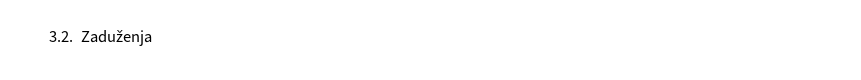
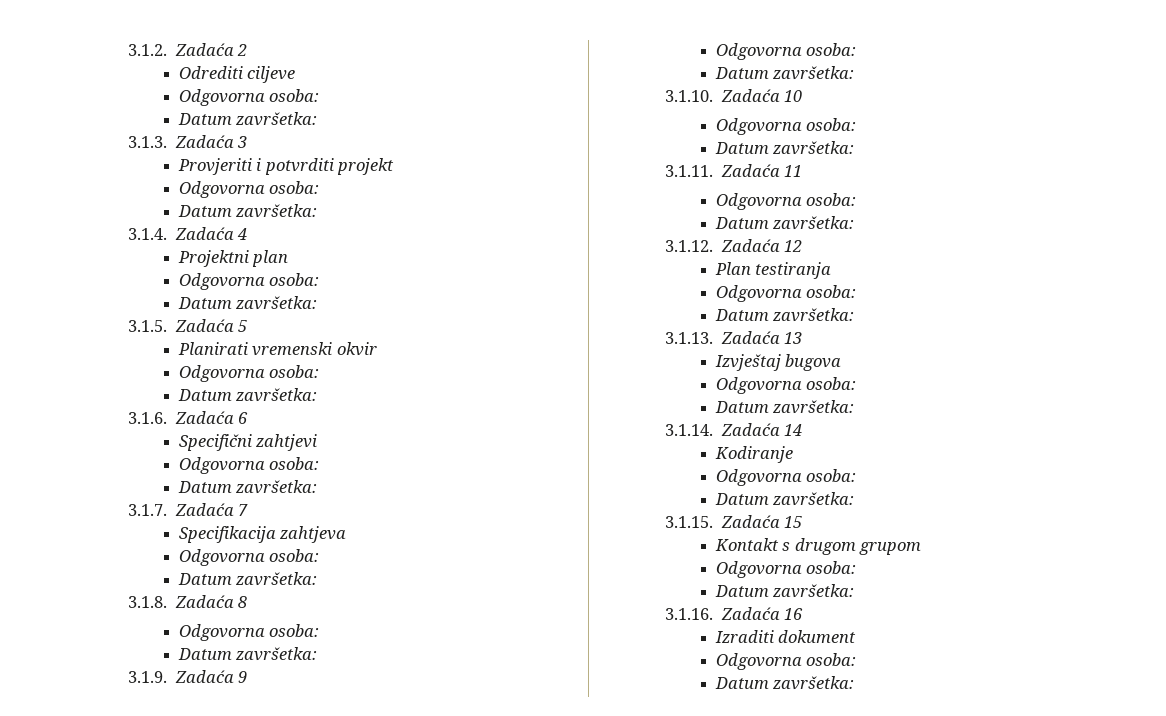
- 3.2. Zaduženja
+ 3.1.2. Zadaća 2
+ Odrediti ciljeve
+ Odgovorna osoba:
+ Datum završetka:
+ 3.1.3. Zadaća 3
+ Provjeriti i potvrditi projekt
+ Odgovorna osoba:
+ Datum završetka:
+ 3.1.4. Zadaća 4
+ Projektni plan
+ Odgovorna osoba:
+ Datum završetka:
+ 3.1.5. Zadaća 5
+ Planirati vremenski okvir
+ Odgovorna osoba:
+ Datum završetka:
+ 3.1.6. Zadaća 6
+ Specifični zahtjevi
+ Odgovorna osoba:
+ Datum završetka:
+ 3.1.7. Zadaća 7
+ Specifikacija zahtjeva
+ Odgovorna osoba:
+ Datum završetka:
+ 3.1.8. Zadaća 8
+ Odgovorna osoba:
+ Datum završetka:
+ 3.1.9. Zadaća 9
+ Odgovorna osoba:
+ Datum završetka:
+ 3.1.10. Zadaća 10
+ Odgovorna osoba:
+ Datum završetka:
+ 3.1.11. Zadaća 11
+ Odgovorna osoba:
+ Datum završetka:
+ 3.1.12. Zadaća 12
+ Plan testiranja
+ Odgovorna osoba:
+ Datum završetka:
+ 3.1.13. Zadaća 13
+ Izvještaj bugova
+ Odgovorna osoba:
+ Datum završetka:
+ 3.1.14. Zadaća 14
+ Kodiranje
+ Odgovorna osoba:
+ Datum završetka:
+ 3.1.15. Zadaća 15
+ Kontakt s drugom grupom
+ Odgovorna osoba:
+ Datum završetka:
+ 3.1.16. Zadaća 16
+ Izraditi dokument
+ Odgovorna osoba:
+ Datum završetka:

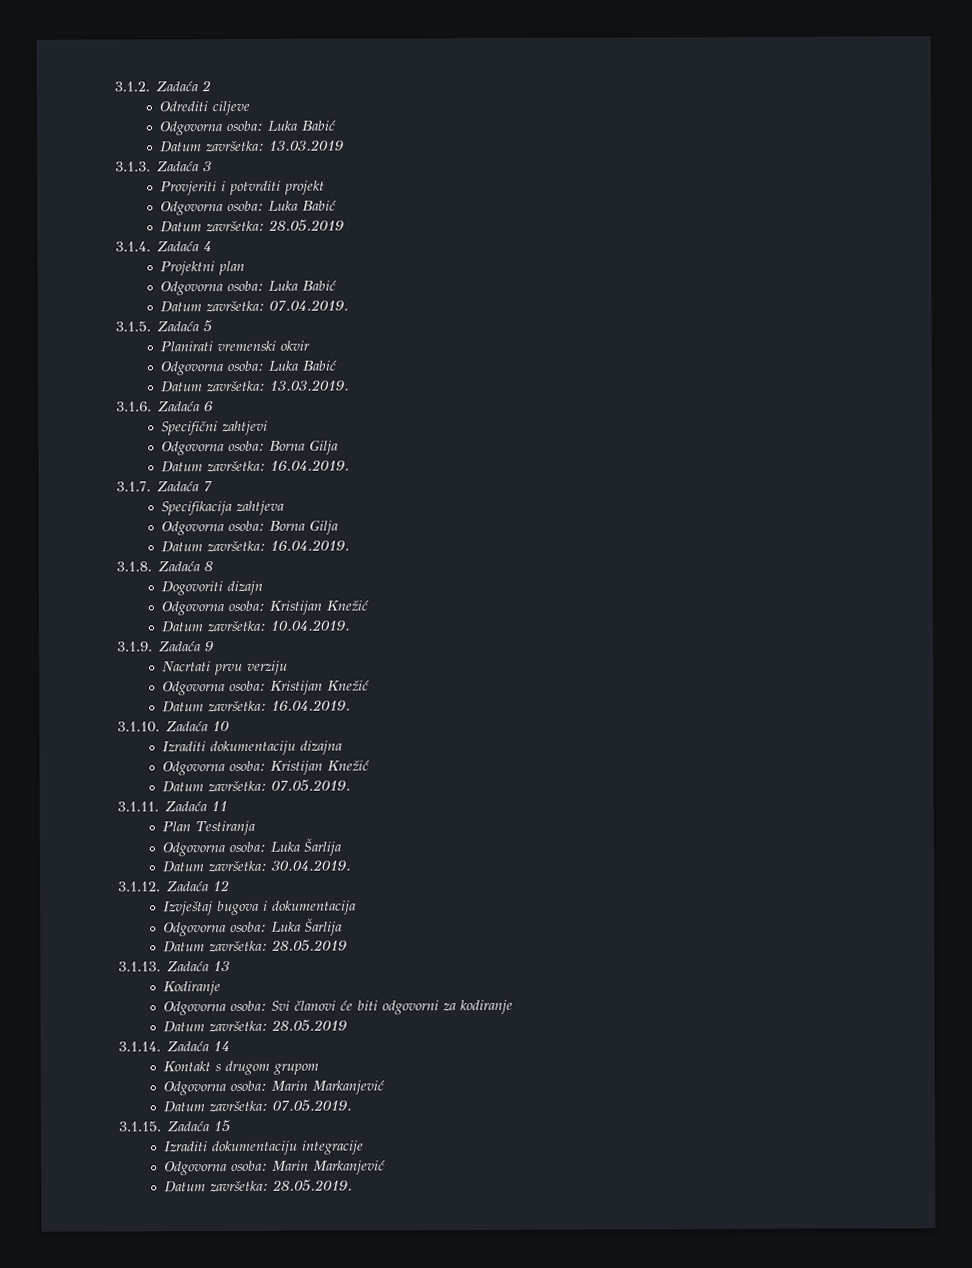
  Odrediti ciljeve
- Odgovorna osoba:
- Datum završetka:
+ Odgovorna osoba: Luka Babić
+ Datum završetka: 13.03.2019
  Provjeriti i potvrditi projekt
- Odgovorna osoba:
- Datum završetka:
+ Odgovorna osoba: Luka Babić
+ Datum završetka: 28.05.2019
  Projektni plan
- Odgovorna osoba:
- Datum završetka:
+ Odgovorna osoba: Luka Babić
+ Datum završetka: 07.04.2019.
  Planirati vremenski okvir
- Odgovorna osoba:
- Datum završetka:
+ Odgovorna osoba: Luka Babić
+ Datum završetka: 13.03.2019.
  Specifični zahtjevi
- Odgovorna osoba:
- Datum završetka:
+ Odgovorna osoba: Borna Gilja
+ Datum završetka: 16.04.2019.
  Specifikacija zahtjeva
- Odgovorna osoba:
- Datum završetka:
+ Odgovorna osoba: Borna Gilja
+ Datum završetka: 16.04.2019.
  3.1.8. Zadaća 8
- Odgovorna osoba:
- Datum završetka:
+ Dogovoriti dizajn
+ Odgovorna osoba: Kristijan Knežić
+ Datum završetka: 10.04.2019.
  3.1.9. Zadaća 9
- Odgovorna osoba:
- Datum završetka:
+ Nacrtati prvu verziju
+ Odgovorna osoba: Kristijan Knežić
+ Datum završetka: 16.04.2019.
  3.1.10. Zadaća 10
- Odgovorna osoba:
- Datum završetka:
+ Izraditi dokumentaciju dizajna
+ Odgovorna osoba: Kristijan Knežić
+ Datum završetka: 07.05.2019.
  3.1.11. Zadaća 11
- Odgovorna osoba:
- Datum završetka:
+ Plan Testiranja
+ Odgovorna osoba: Luka Šarlija
+ Datum završetka: 30.04.2019.
- Plan testiranja
- Odgovorna osoba:
- Datum završetka:
+ Izvještaj bugova i dokumentacija
+ Odgovorna osoba: Luka Šarlija
+ Datum završetka: 28.05.2019
- Izvještaj bugova
- Odgovorna osoba:
- Datum završetka:
+ Kodiranje
+ Odgovorna osoba: Svi članovi će biti odgovorni za kodiranje
+ Datum završetka: 28.05.2019
- Kodiranje
- Odgovorna osoba:
- Datum završetka:
- 3.1.15. Zadaća 15
  Kontakt s drugom grupom
- Odgovorna osoba:
- Datum završetka:
- 3.1.16. Zadaća 16
- Izraditi dokument
- Odgovorna osoba:
- Datum završetka:
+ Odgovorna osoba: Marin Markanjević
+ Datum završetka: 07.05.2019.
+ 3.1.15. Zadaća 15
+ Izraditi dokumentaciju integracije
+ Odgovorna osoba: Marin Markanjević
+ Datum završetka: 28.05.2019.

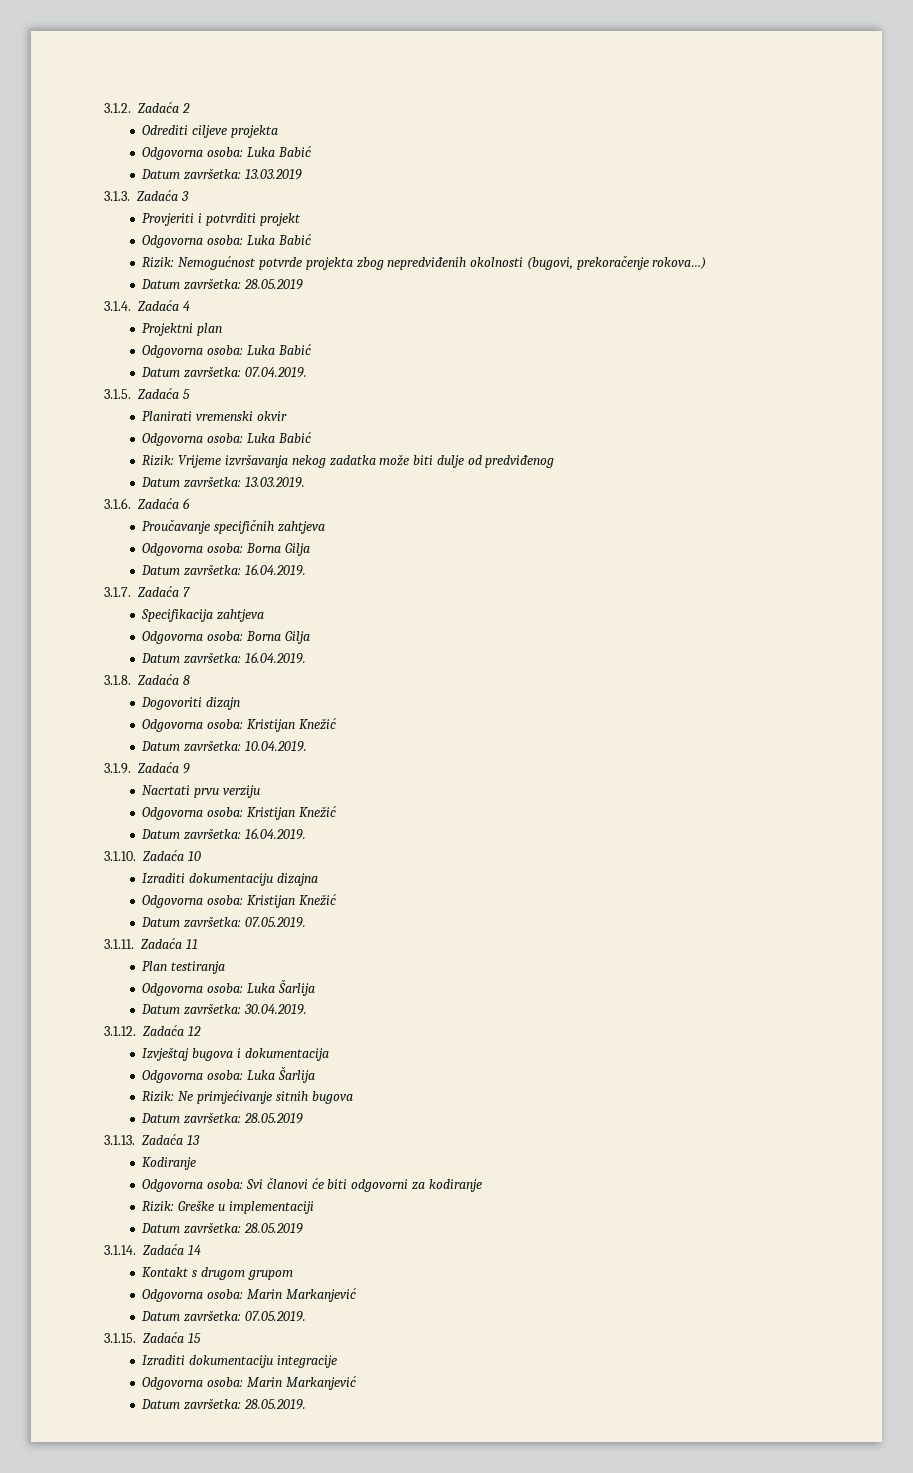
- Odrediti ciljeve
+ Odrediti ciljeve projekta
+ Rizik: Nemogućnost potvrde projekta zbog nepredviđenih okolnosti (bugovi, prekoračenje rokova…)
+ Rizik: Vrijeme izvršavanja nekog zadatka može biti dulje od predviđenog
- Specifični zahtjevi
+ Proučavanje specifičnih zahtjeva
- Plan Testiranja
+ Plan testiranja
+ Rizik: Ne primjećivanje sitnih bugova
+ Rizik: Greške u implementaciji

